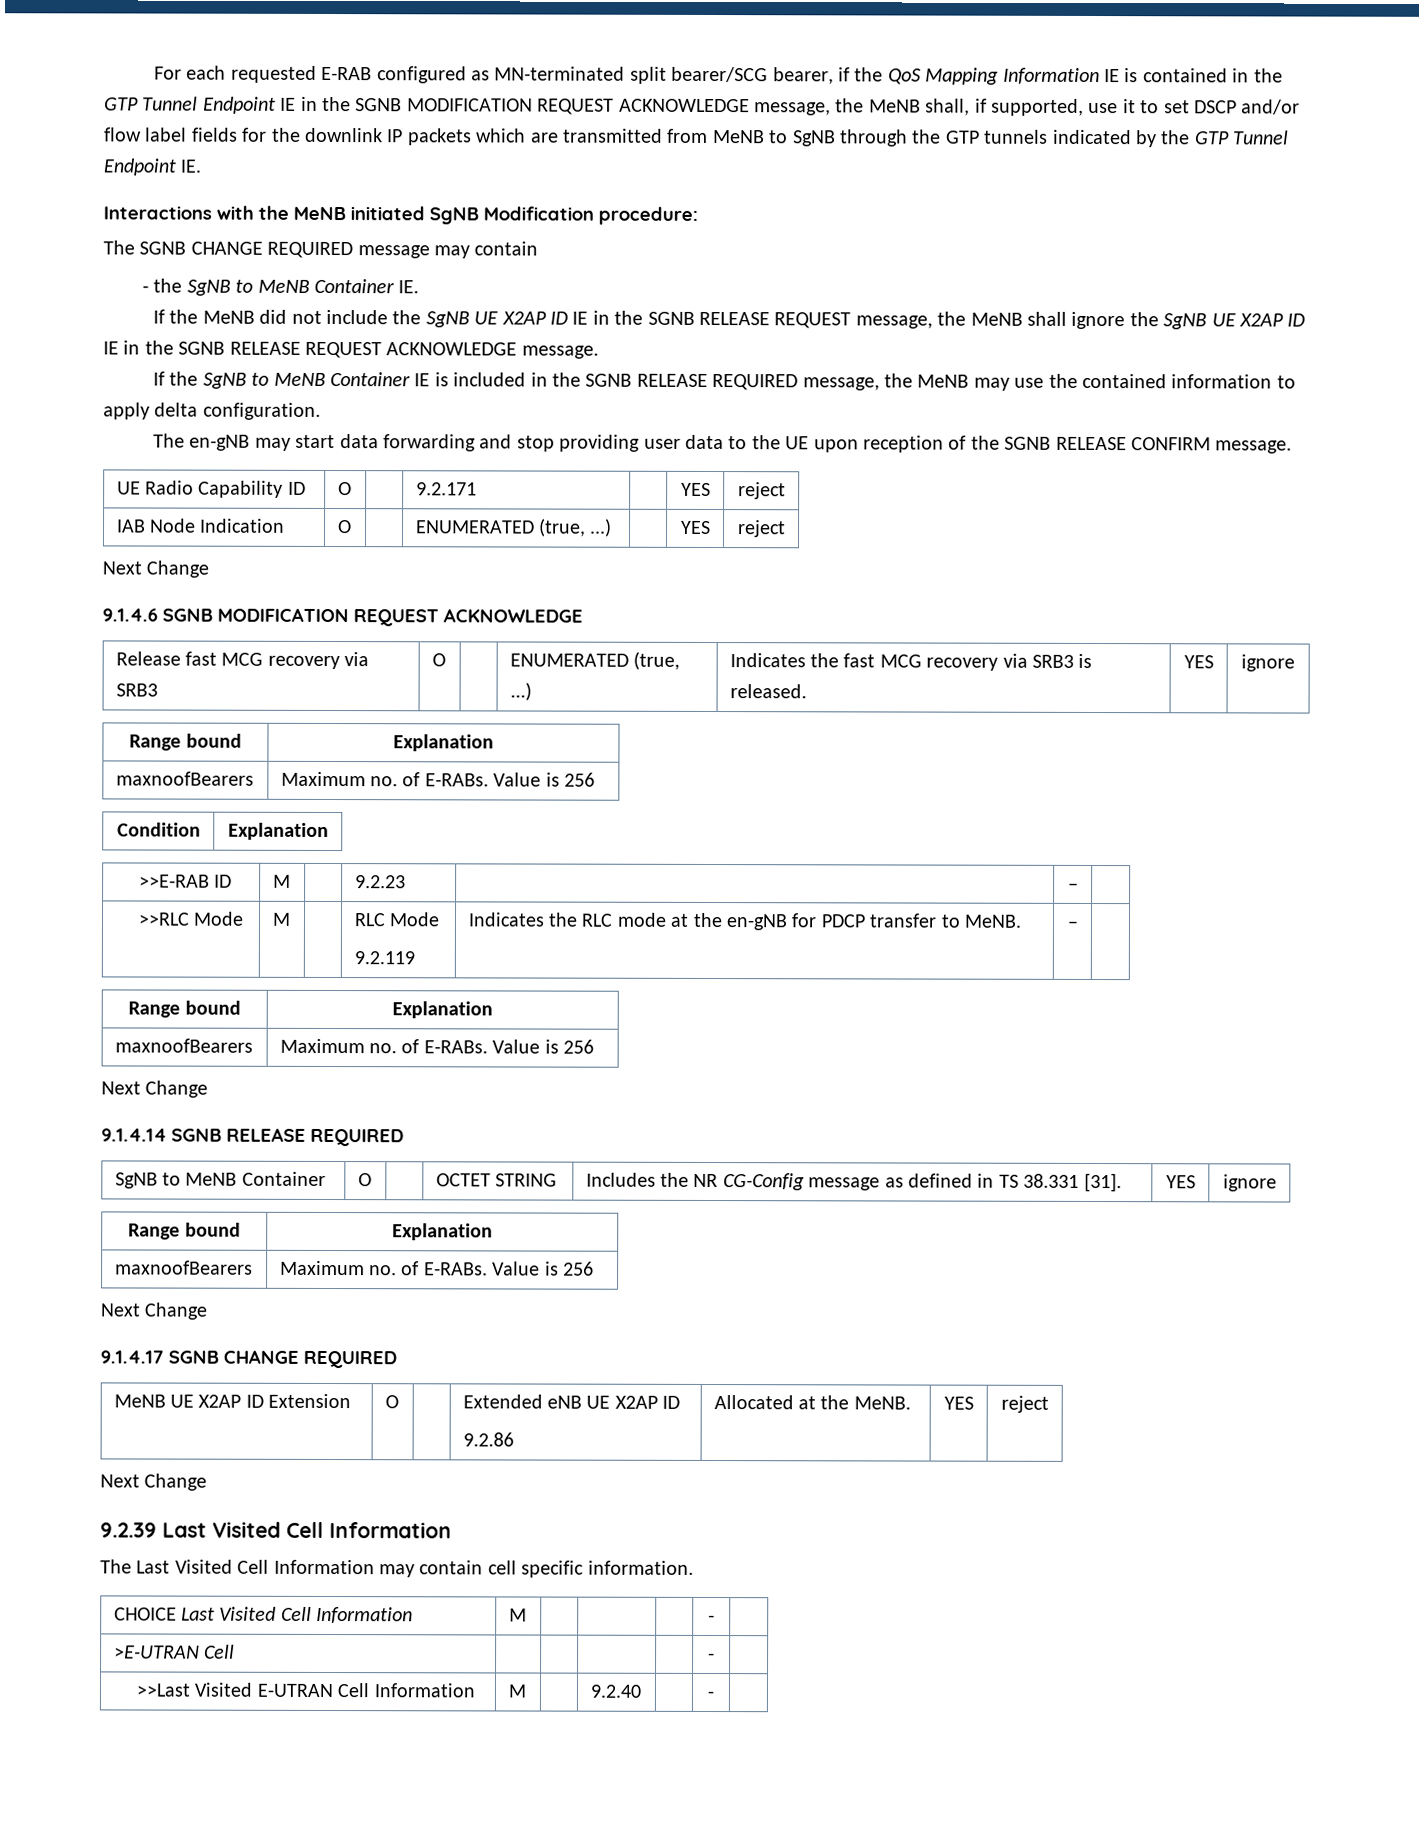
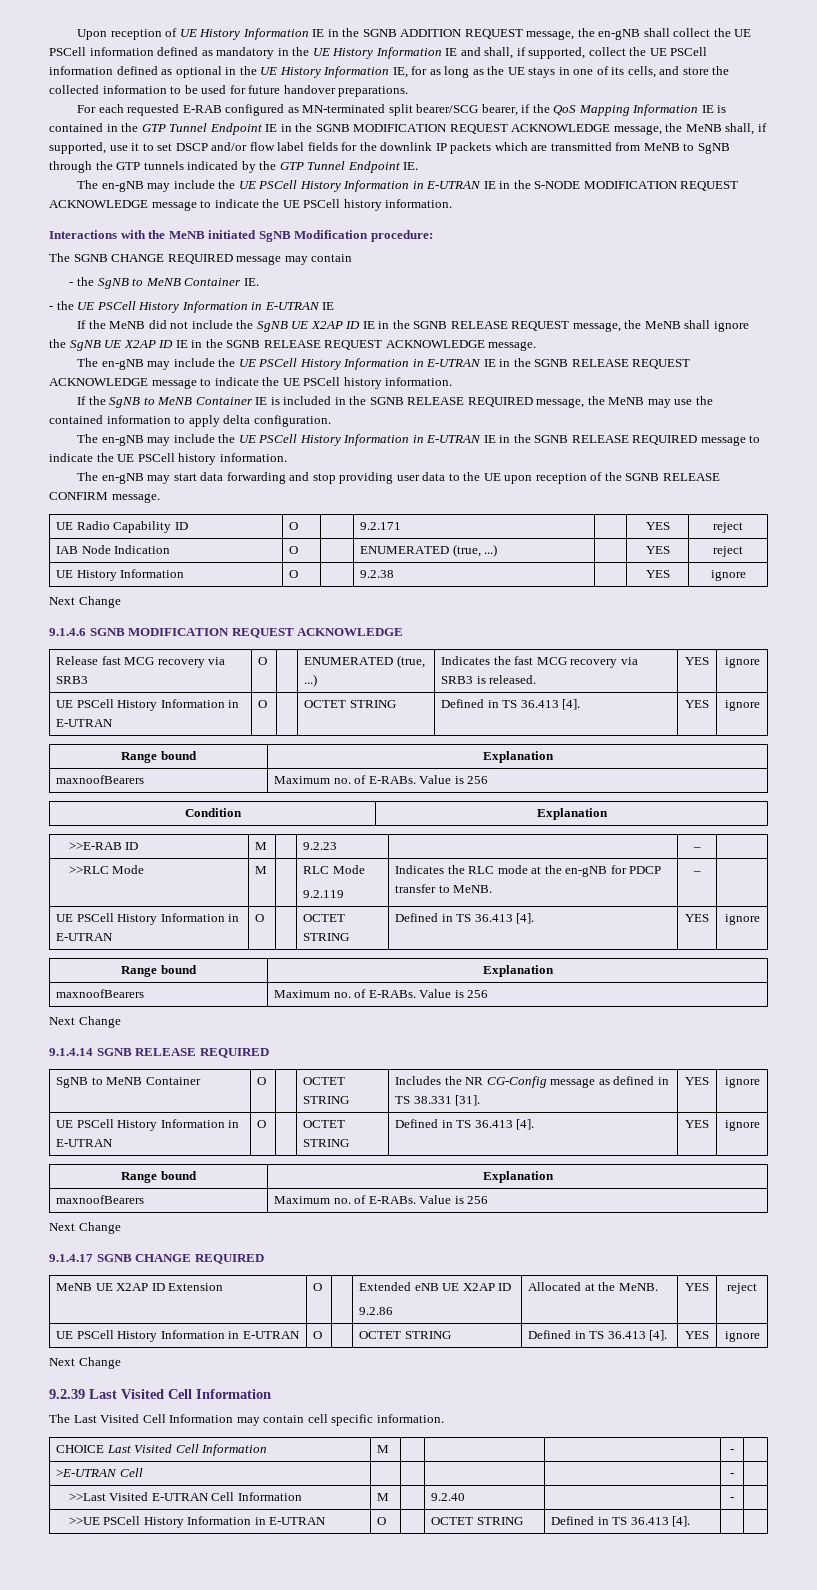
+ Upon reception of UE History Information IE in the SGNB ADDITION REQUEST message, the en-gNB shall collect the UE PSCell information defined as mandatory in the UE History Information IE and shall, if supported, collect the UE PSCell information defined as optional in the UE History Information IE, for as long as the UE stays in one of its cells, and store the collected information to be used for future handover preparations.
+ The en-gNB may include the UE PSCell History Information in E-UTRAN IE in the S-NODE MODIFICATION REQUEST ACKNOWLEDGE message to indicate the UE PSCell history information.
+ - the UE PSCell History Information in E-UTRAN IE
+ The en-gNB may include the UE PSCell History Information in E-UTRAN IE in the SGNB RELEASE REQUEST ACKNOWLEDGE message to indicate the UE PSCell history information.
+ The en-gNB may include the UE PSCell History Information in E-UTRAN IE in the SGNB RELEASE REQUIRED message to indicate the UE PSCell history information.
+ UE History Information | O | | 9.2.38 | | YES | ignore
  Release fast MCG recovery via SRB3 | O | | ENUMERATED (true, ...) | Indicates the fast MCG recovery via SRB3 is released. | YES | ignore
+ UE PSCell History Information in E-UTRAN | O | | OCTET STRING | Defined in TS 36.413 [4]. | YES | ignore
  >>RLC Mode | M | | RLC Mode
  9.2.119 | Indicates the RLC mode at the en-gNB for PDCP transfer to MeNB. | – |
+ UE PSCell History Information in E-UTRAN | O | | OCTET STRING | Defined in TS 36.413 [4]. | YES | ignore
  SgNB to MeNB Container | O | | OCTET STRING | Includes the NR CG-Config message as defined in TS 38.331 [31]. | YES | ignore
+ UE PSCell History Information in E-UTRAN | O | | OCTET STRING | Defined in TS 36.413 [4]. | YES | ignore
  MeNB UE X2AP ID Extension | O | | Extended eNB UE X2AP ID
  9.2.86 | Allocated at the MeNB. | YES | reject
+ UE PSCell History Information in E-UTRAN | O | | OCTET STRING | Defined in TS 36.413 [4]. | YES | ignore
+ >>UE PSCell History Information in E-UTRAN | O | | OCTET STRING | Defined in TS 36.413 [4]. | |

